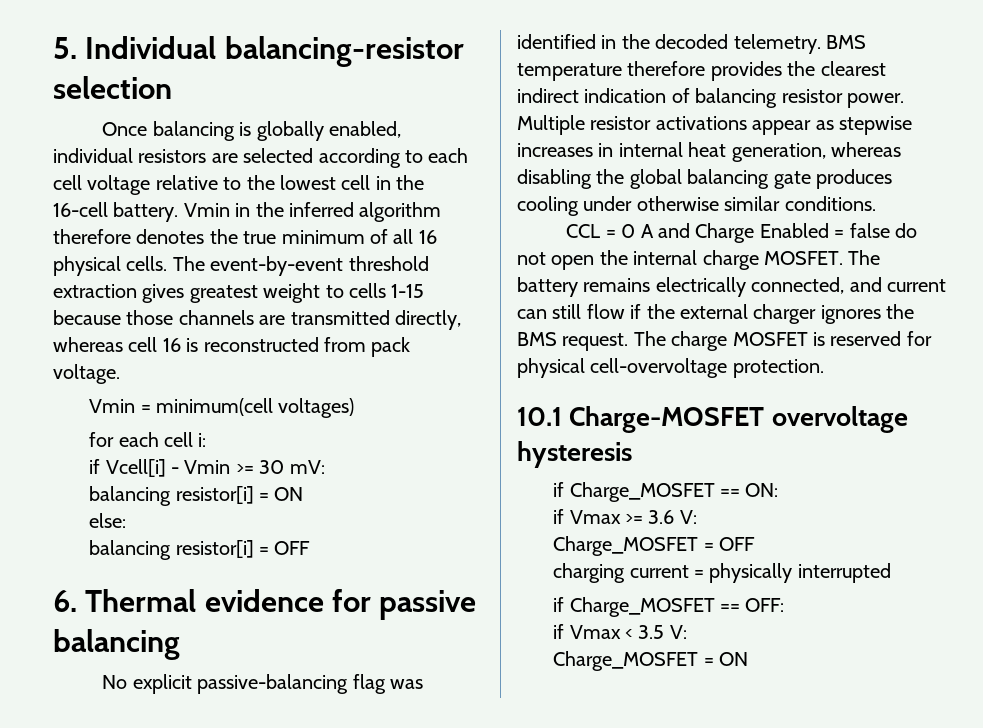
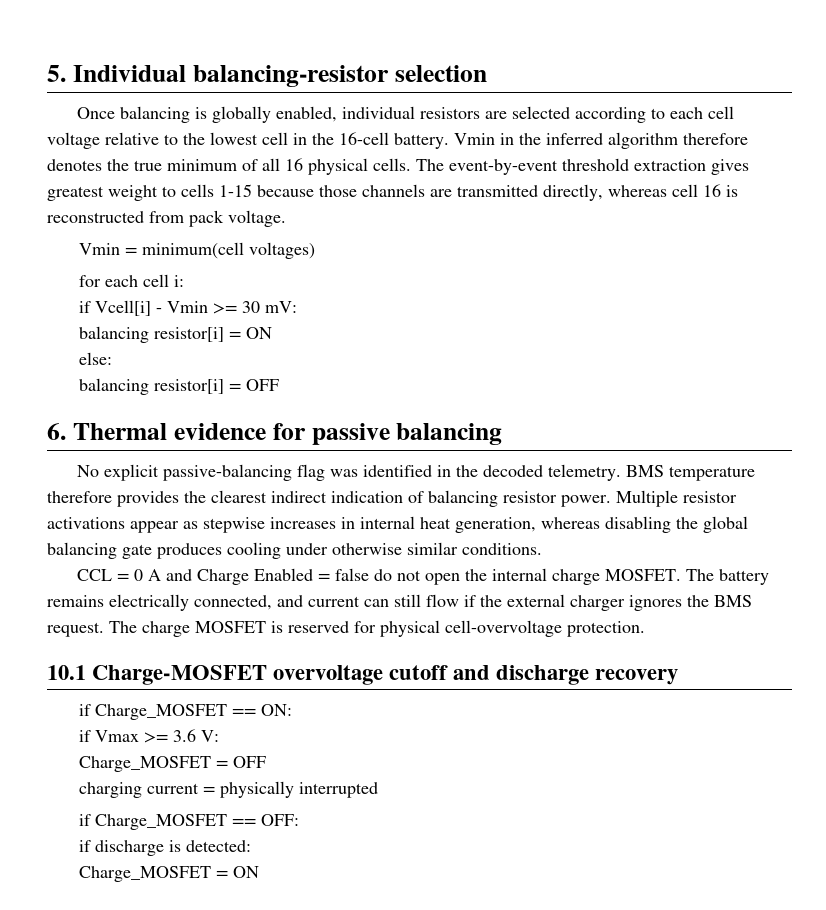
- 10.1 Charge-MOSFET overvoltage hysteresis
+ 10.1 Charge-MOSFET overvoltage cutoff and discharge recovery
- if Vmax < 3.5 V:
+ if discharge is detected:

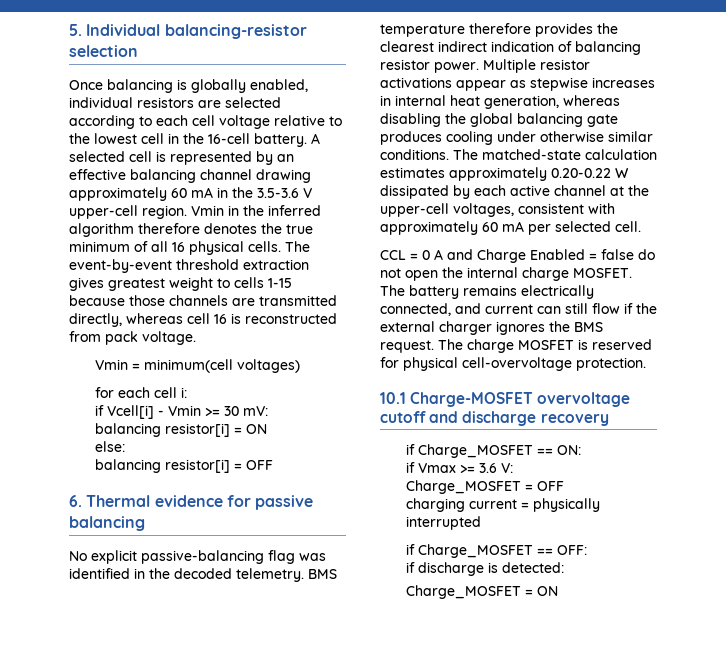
+ A selected cell is represented by an effective balancing channel drawing approximately 60 mA in the 3.5-3.6 V upper-cell region.
+ The matched-state calculation estimates approximately 0.20-0.22 W dissipated by each active channel at the upper-cell voltages, consistent with approximately 60 mA per selected cell.

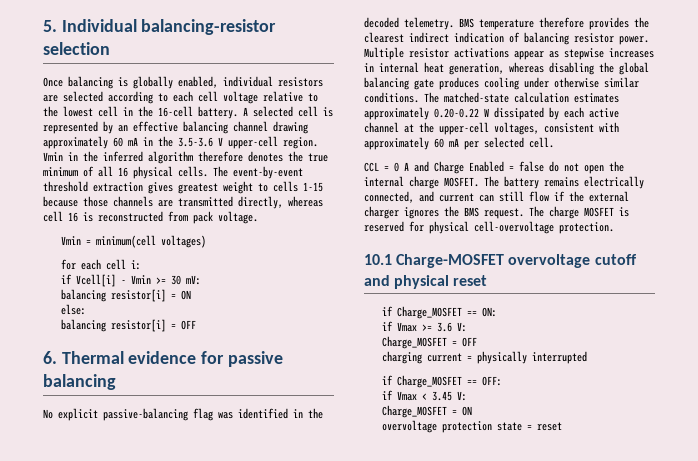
- 10.1 Charge-MOSFET overvoltage cutoff and discharge recovery
+ 10.1 Charge-MOSFET overvoltage cutoff and physical reset
- if discharge is detected:
+ if Vmax < 3.45 V:
+ overvoltage protection state = reset

